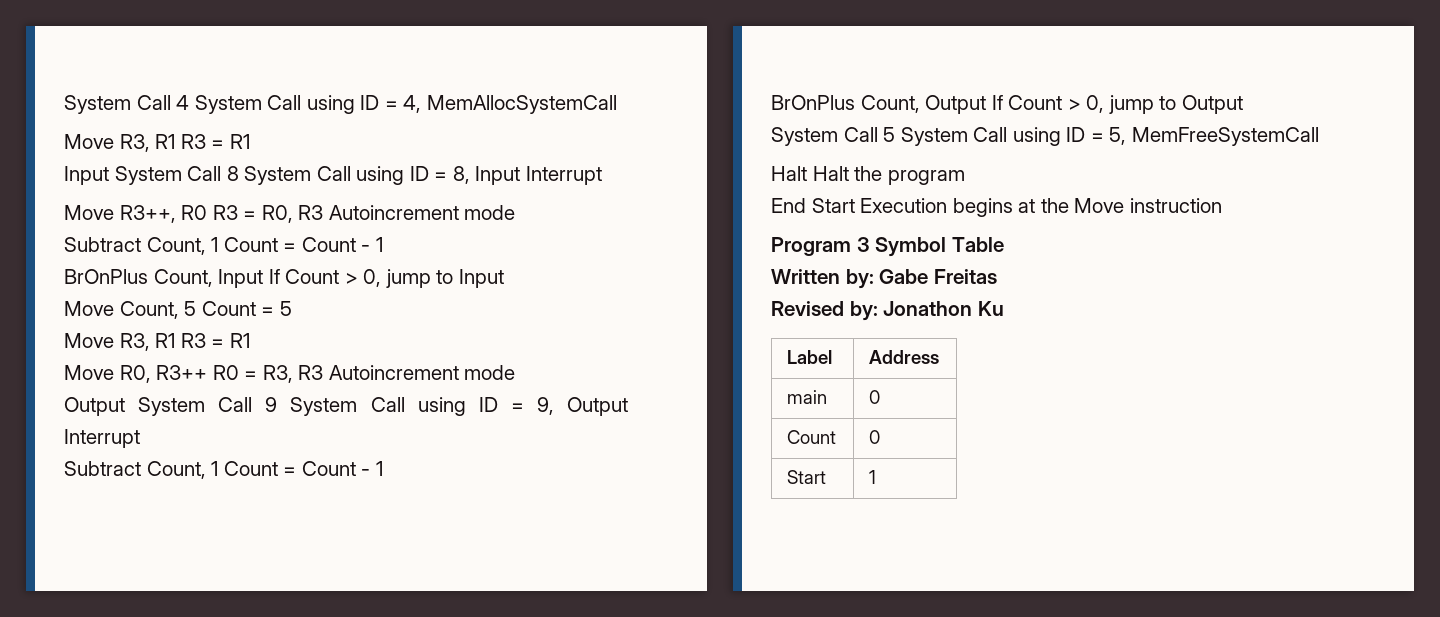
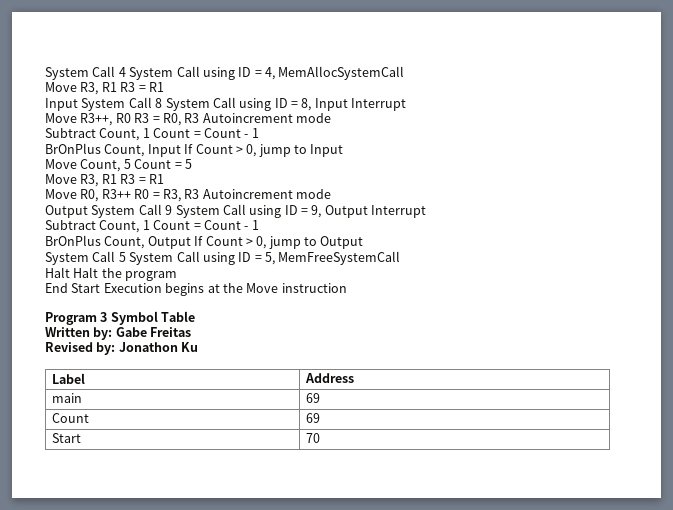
- main | 0
+ main | 69
- Count | 0
+ Count | 69
- Start | 1
+ Start | 70

